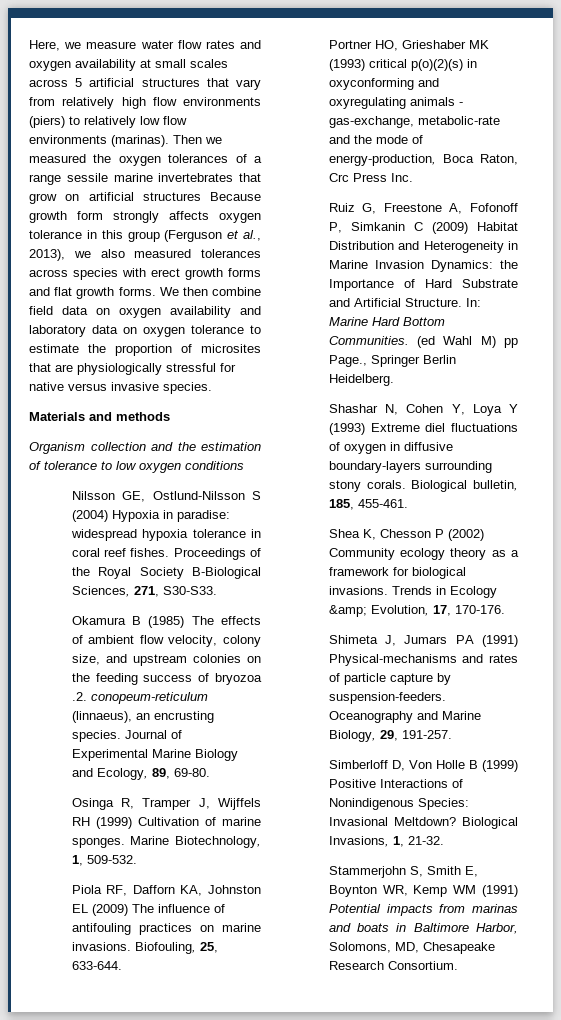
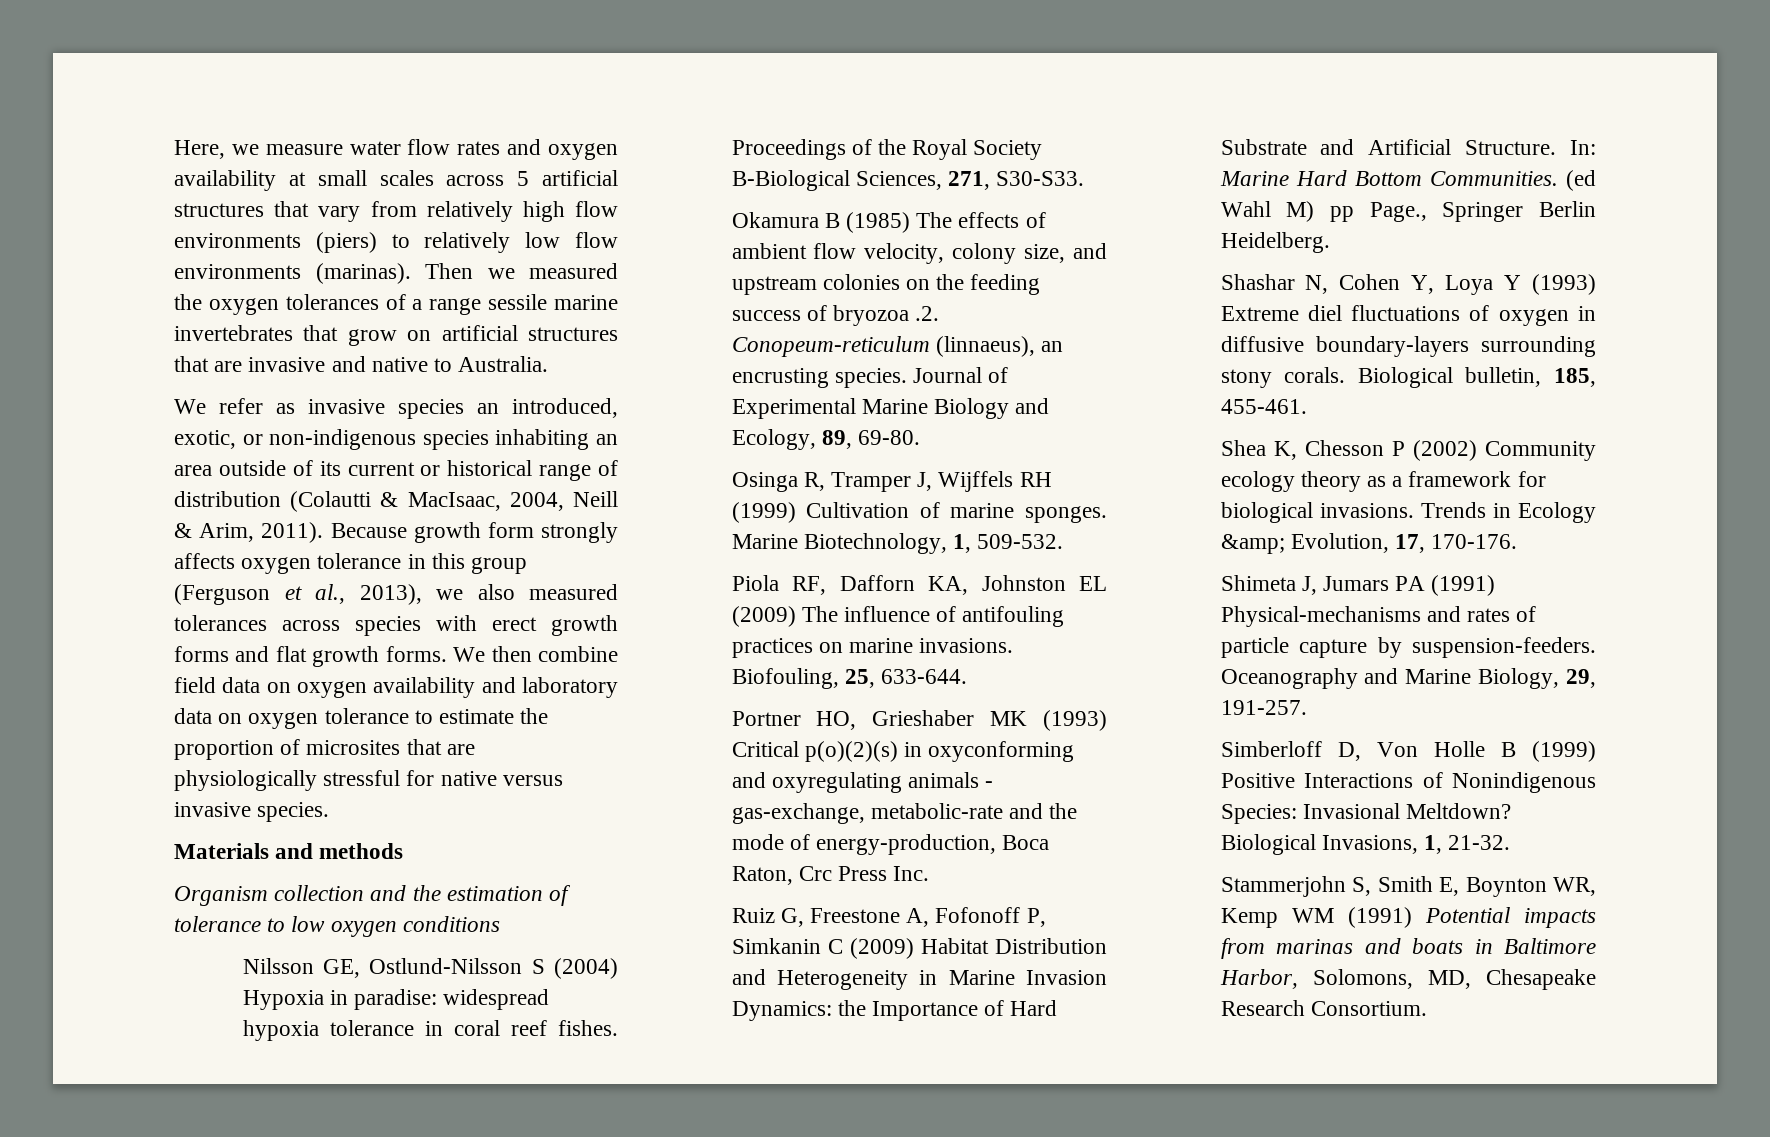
- Then we measured the oxygen tolerances of a range sessile marine invertebrates that grow on artificial structures Because growth form strongly affects oxygen tolerance in this group (Ferguson et al., 2013), we also measured tolerances across species with erect growth forms and flat growth forms.
+ Then we measured the oxygen tolerances of a range sessile marine invertebrates that grow on artificial structures that are invasive and native to Australia.
+ We refer as invasive species an introduced, exotic, or non-indigenous species inhabiting an area outside of its current or historical range of distribution (Colautti & MacIsaac, 2004, Neill & Arim, 2011). Because growth form strongly affects oxygen tolerance in this group (Ferguson et al., 2013), we also measured tolerances across species with erect growth forms and flat growth forms.
- Okamura B (1985) The effects of ambient flow velocity, colony size, and upstream colonies on the feeding success of bryozoa .2. conopeum-reticulum (linnaeus), an encrusting species.
+ Okamura B (1985) The effects of ambient flow velocity, colony size, and upstream colonies on the feeding success of bryozoa .2. Conopeum-reticulum (linnaeus), an encrusting species.
- Portner HO, Grieshaber MK (1993) critical p(o)(2)(s) in oxyconforming and oxyregulating animals - gas-exchange, metabolic-rate and the mode of energy-production, Boca Raton, Crc Press Inc.
+ Portner HO, Grieshaber MK (1993) Critical p(o)(2)(s) in oxyconforming and oxyregulating animals - gas-exchange, metabolic-rate and the mode of energy-production, Boca Raton, Crc Press Inc.

